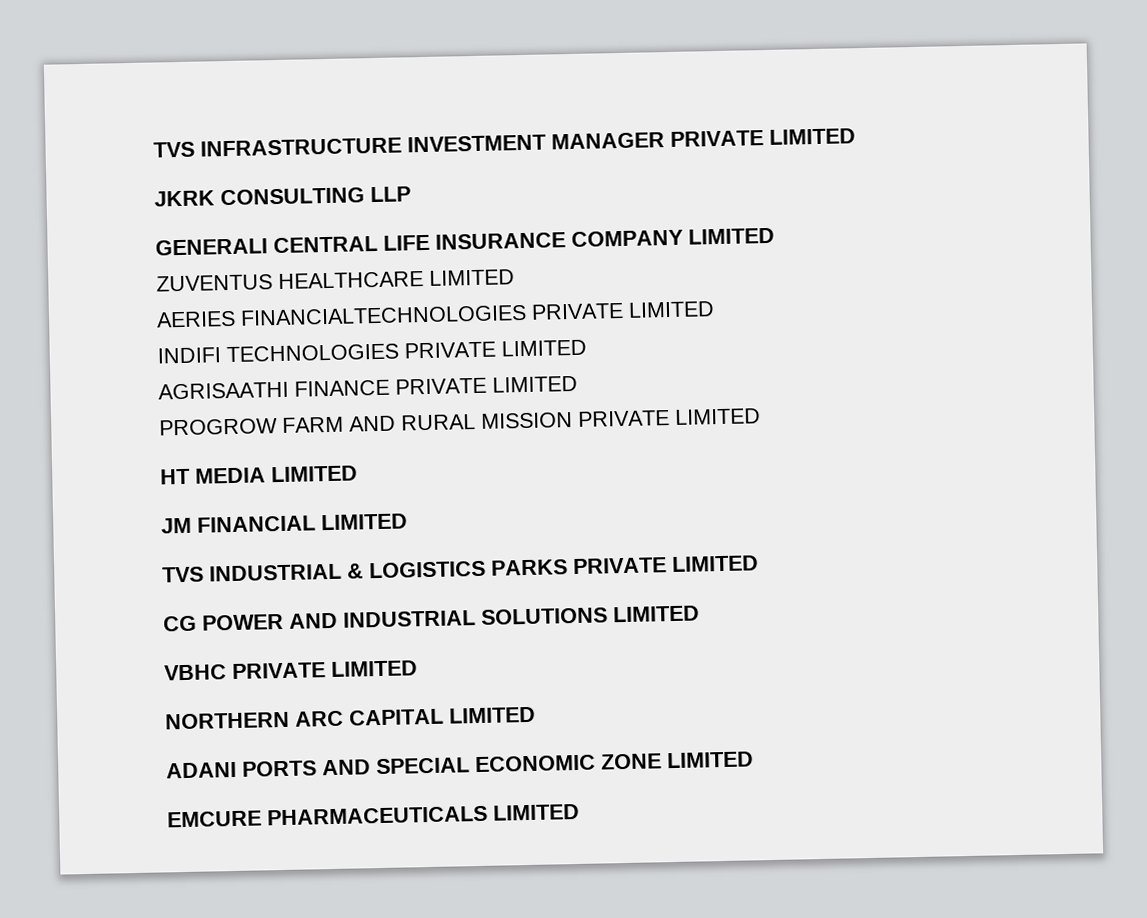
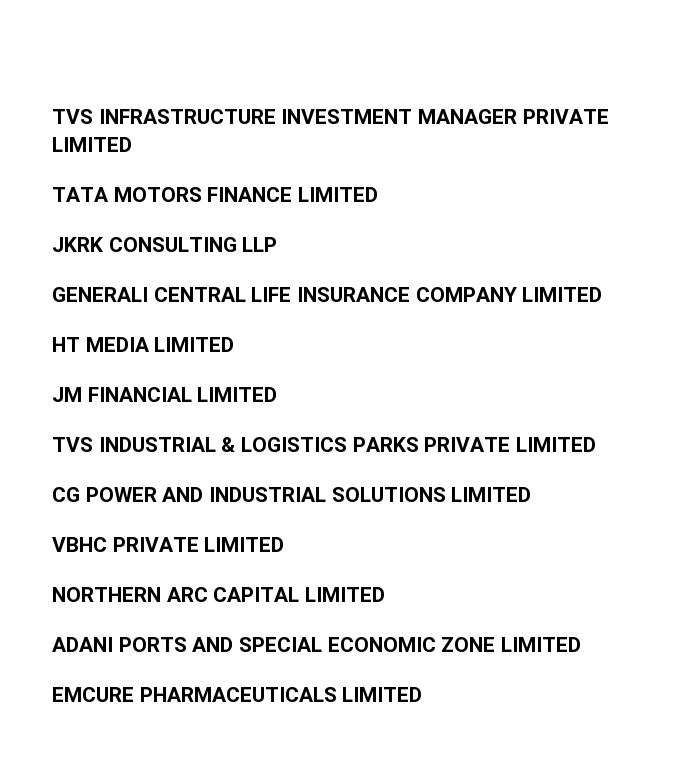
+ TATA MOTORS FINANCE LIMITED
- ZUVENTUS HEALTHCARE LIMITED
- AERIES FINANCIALTECHNOLOGIES PRIVATE LIMITED
- INDIFI TECHNOLOGIES PRIVATE LIMITED
- AGRISAATHI FINANCE PRIVATE LIMITED
- PROGROW FARM AND RURAL MISSION PRIVATE LIMITED

